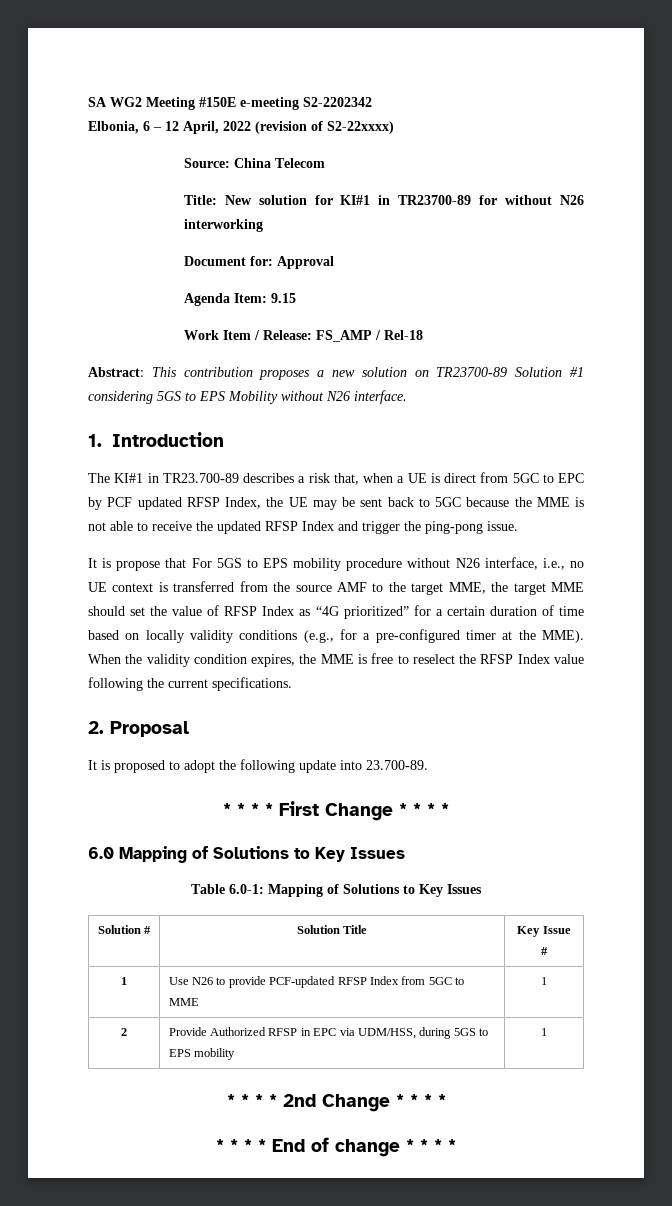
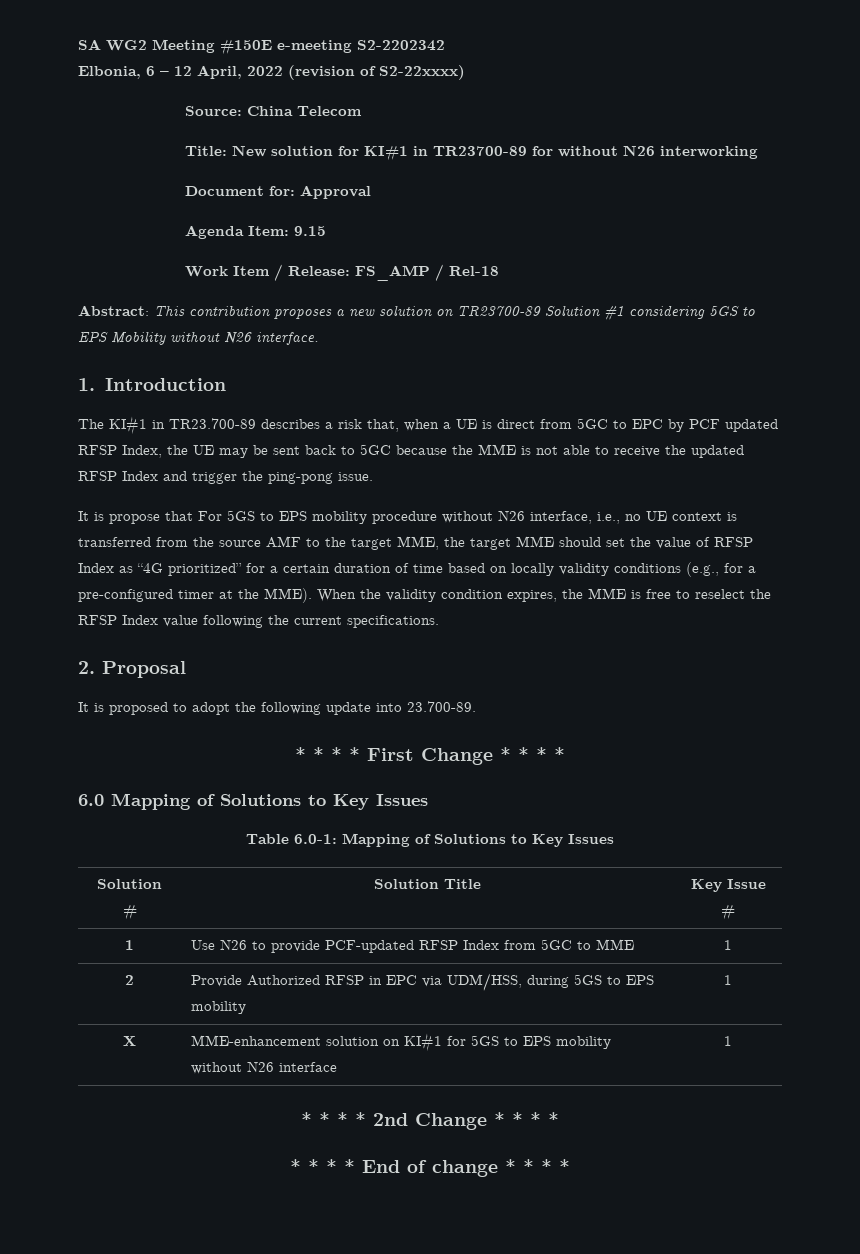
+ X | MME-enhancement solution on KI#1 for 5GS to EPS mobility without N26 interface | 1

